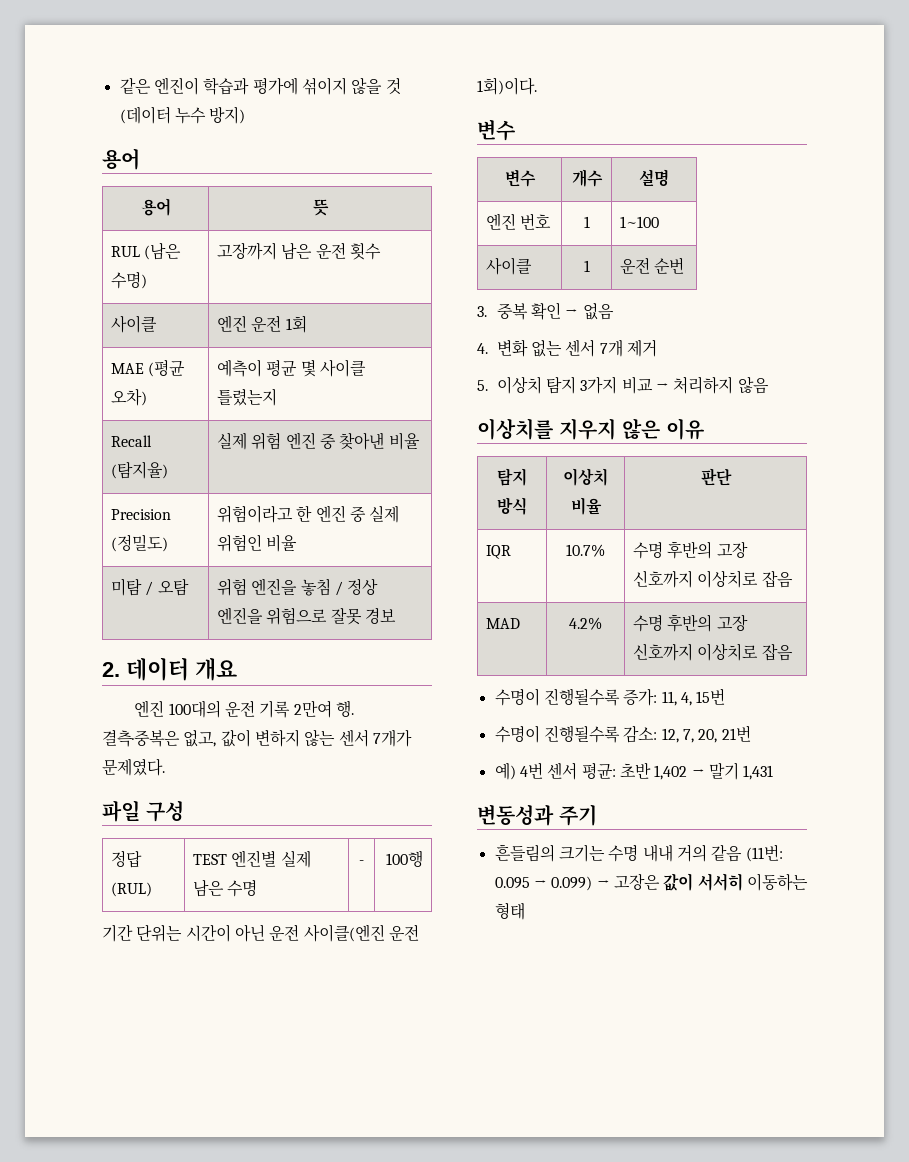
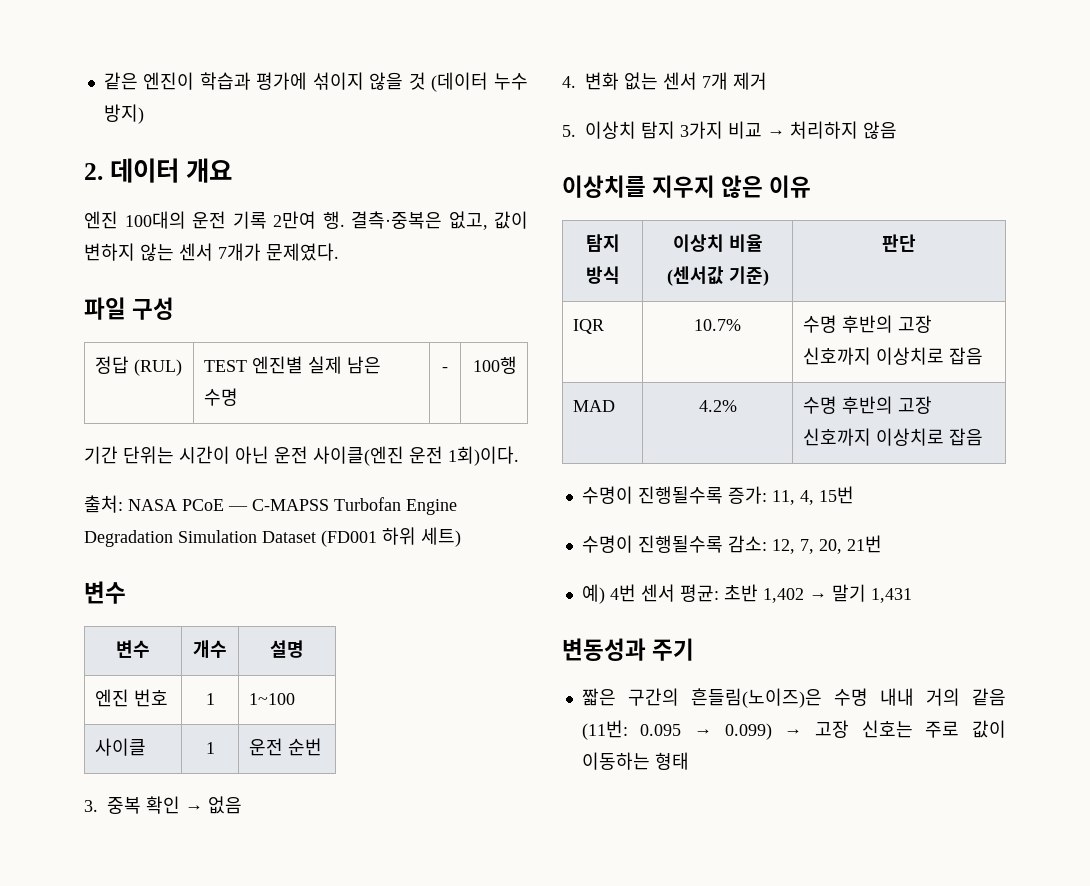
  같은 엔진이 학습과 평가에 섞이지 않을 것 (데이터 누수 방지)
- 용어
- 용어 | 뜻
- RUL (남은 수명) | 고장까지 남은 운전 횟수
- 사이클 | 엔진 운전 1회
- MAE (평균 오차) | 예측이 평균 몇 사이클 틀렸는지
- Recall (탐지율) | 실제 위험 엔진 중 찾아낸 비율
- Precision (정밀도) | 위험이라고 한 엔진 중 실제 위험인 비율
- 미탐 / 오탐 | 위험 엔진을 놓침 / 정상 엔진을 위험으로 잘못 경보
+ 출처: NASA PCoE — C-MAPSS Turbofan Engine Degradation Simulation Dataset (FD001 하위 세트)
- 탐지 방식 | 이상치 비율 | 판단
+ 탐지 방식 | 이상치 비율 (센서값 기준) | 판단
- 흔들림의 크기는 수명 내내 거의 같음 (11번: 0.095 → 0.099) → 고장은 값이 서서히 이동하는 형태
+ 짧은 구간의 흔들림(노이즈)은 수명 내내 거의 같음 (11번: 0.095 → 0.099) → 고장 신호는 주로 값이 이동하는 형태

